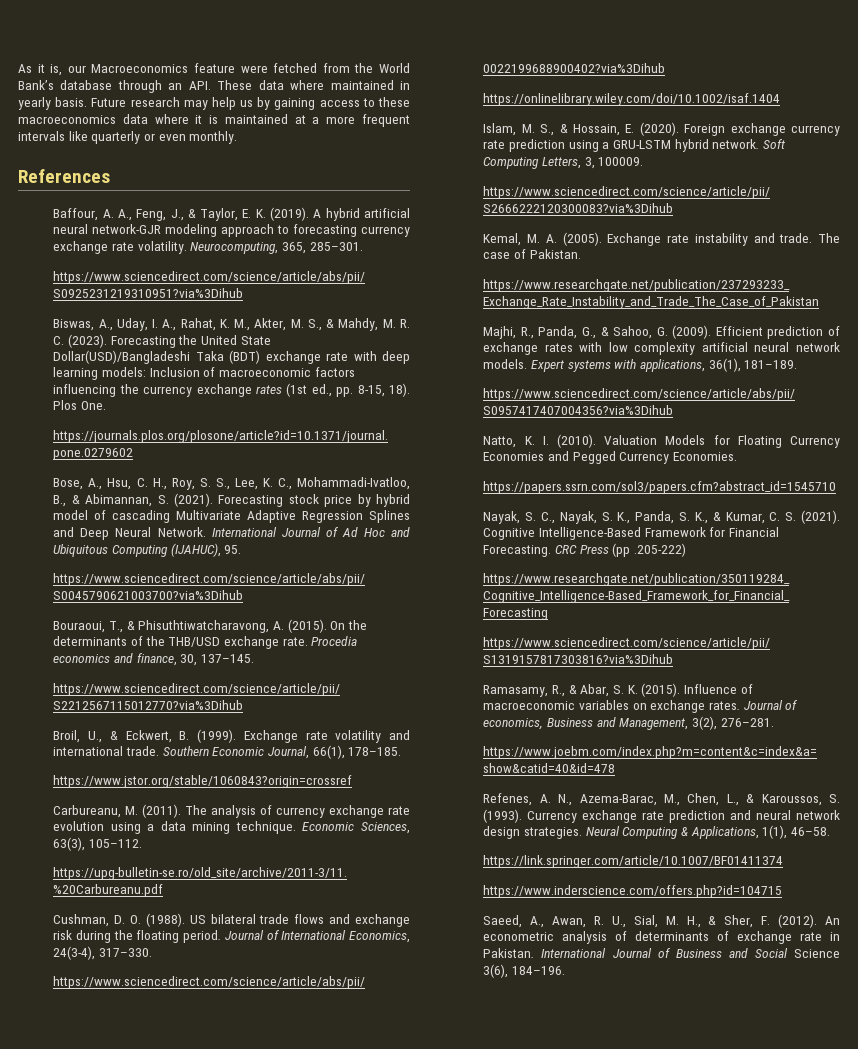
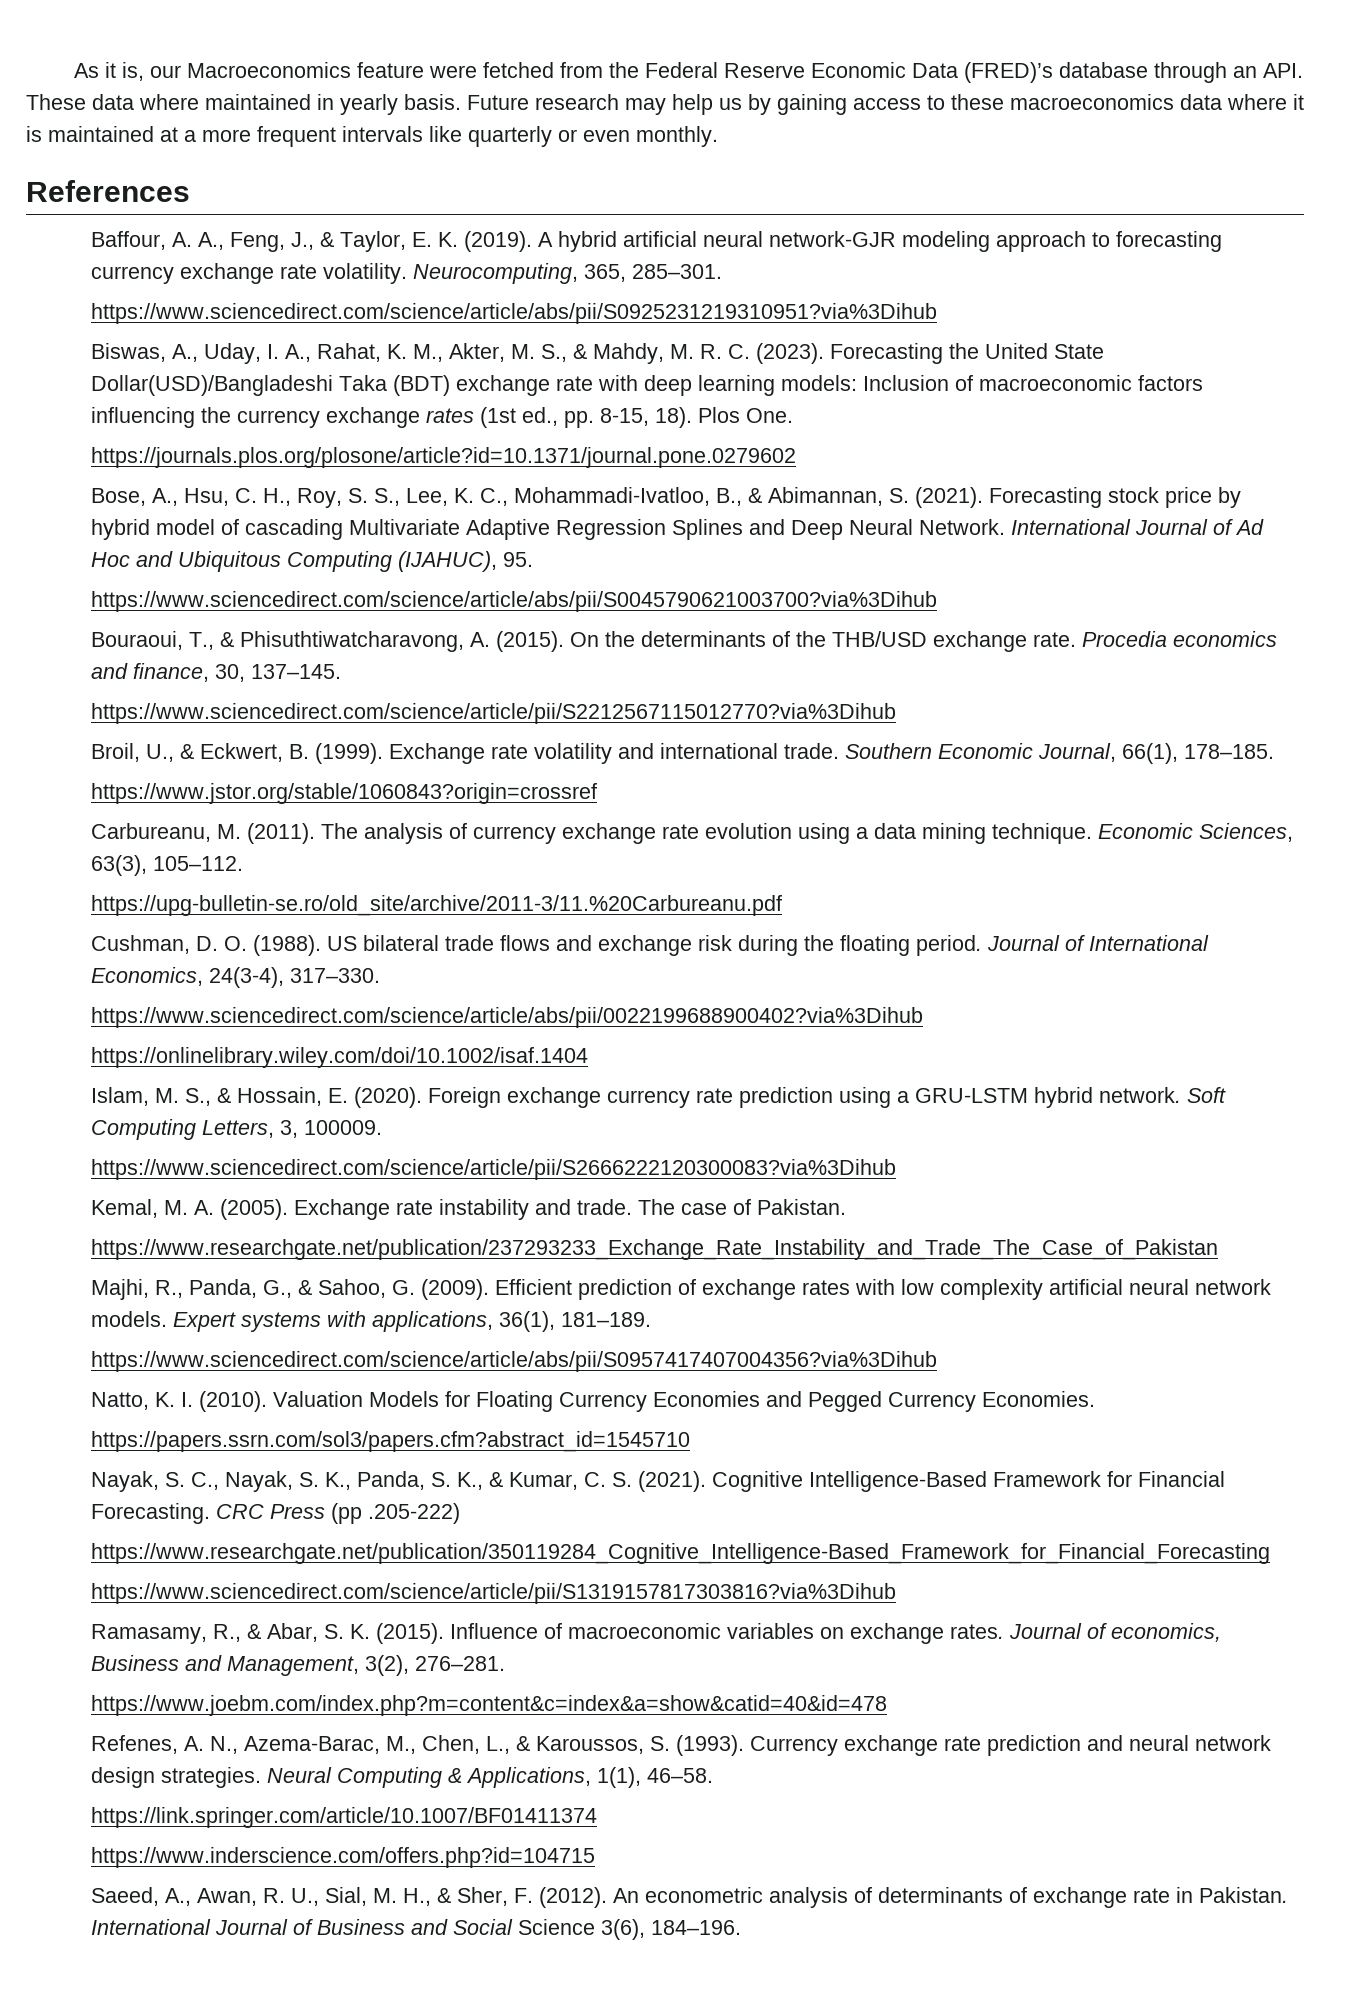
- As it is, our Macroeconomics feature were fetched from the World Bank’s database through an API. These data where maintained in yearly basis.
+ As it is, our Macroeconomics feature were fetched from the Federal Reserve Economic Data (FRED)’s database through an API. These data where maintained in yearly basis.

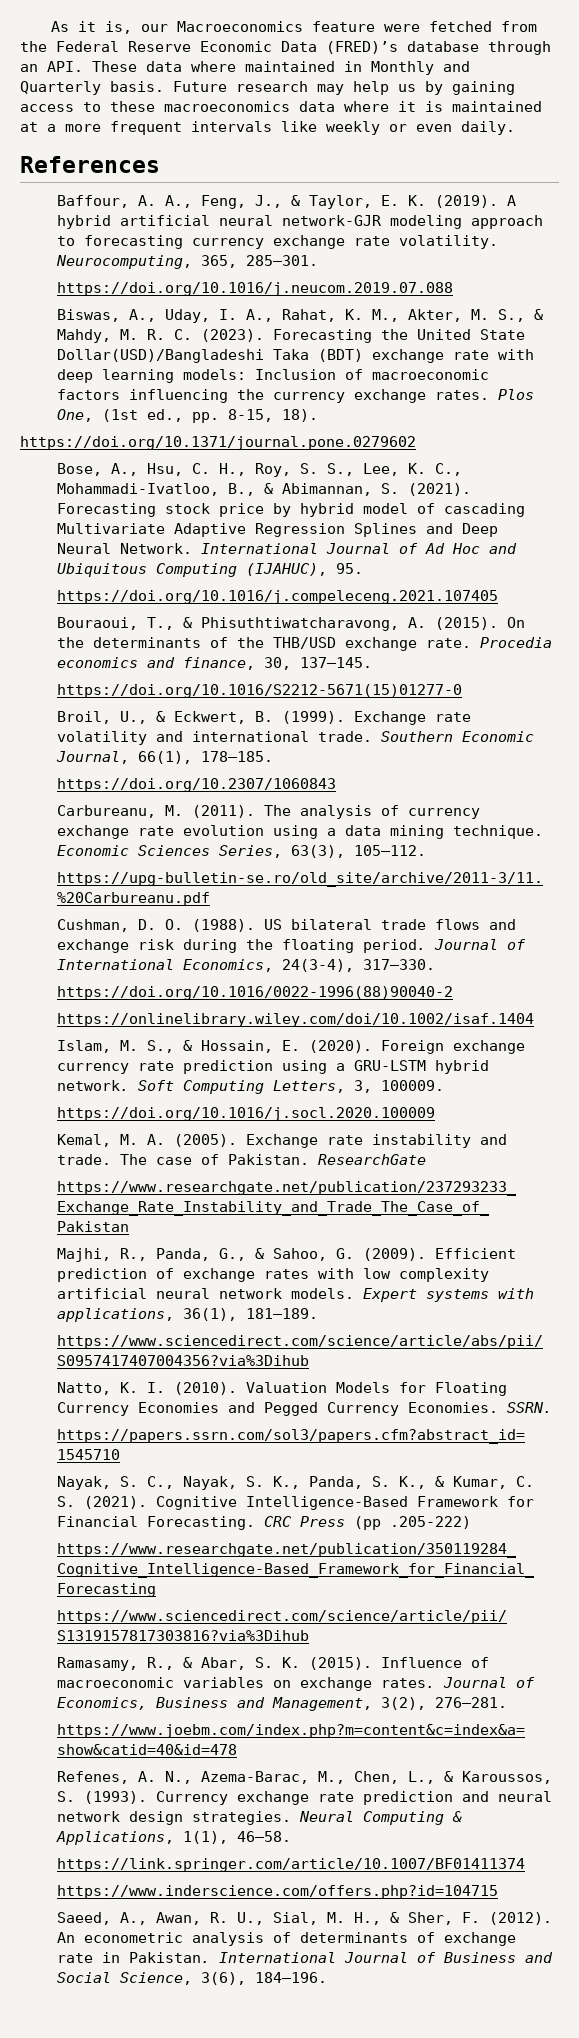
- As it is, our Macroeconomics feature were fetched from the Federal Reserve Economic Data (FRED)’s database through an API. These data where maintained in yearly basis.
+ As it is, our Macroeconomics feature were fetched from the Federal Reserve Economic Data (FRED)’s database through an API. These data where maintained in Monthly and Quarterly basis.
- Future research may help us by gaining access to these macroeconomics data where it is maintained at a more frequent intervals like quarterly or even monthly.
+ Future research may help us by gaining access to these macroeconomics data where it is maintained at a more frequent intervals like weekly or even daily.
- https://www.sciencedirect.com/science/article/abs/pii/S0925231219310951?via%3Dihub
+ https://doi.org/10.1016/j.neucom.2019.07.088
- Forecasting the United State Dollar(USD)/Bangladeshi Taka (BDT) exchange rate with deep learning models: Inclusion of macroeconomic factors influencing the currency exchange rates (1st ed., pp. 8-15, 18). Plos One.
- https://journals.plos.org/plosone/article?id=10.1371/journal.pone.0279602
+ Forecasting the United State Dollar(USD)/Bangladeshi Taka (BDT) exchange rate with deep learning models: Inclusion of macroeconomic factors influencing the currency exchange rates. Plos One, (1st ed., pp. 8-15, 18).
+ https://doi.org/10.1371/journal.pone.0279602
- https://www.sciencedirect.com/science/article/abs/pii/S0045790621003700?via%3Dihub
+ https://doi.org/10.1016/j.compeleceng.2021.107405
- https://www.sciencedirect.com/science/article/pii/S2212567115012770?via%3Dihub
+ https://doi.org/10.1016/S2212-5671(15)01277-0
- https://www.jstor.org/stable/1060843?origin=crossref
+ https://doi.org/10.2307/1060843
- Economic Sciences, 63(3), 105–112.
+ Economic Sciences Series, 63(3), 105–112.
- https://www.sciencedirect.com/science/article/abs/pii/0022199688900402?via%3Dihub
+ https://doi.org/10.1016/0022-1996(88)90040-2
- https://www.sciencedirect.com/science/article/pii/S2666222120300083?via%3Dihub
+ https://doi.org/10.1016/j.socl.2020.100009
+ ResearchGate
+ SSRN.
- Journal of economics, Business and Management, 3(2), 276–281.
+ Journal of Economics, Business and Management, 3(2), 276–281.
- International Journal of Business and Social Science 3(6), 184–196.
+ International Journal of Business and Social Science, 3(6), 184–196.

